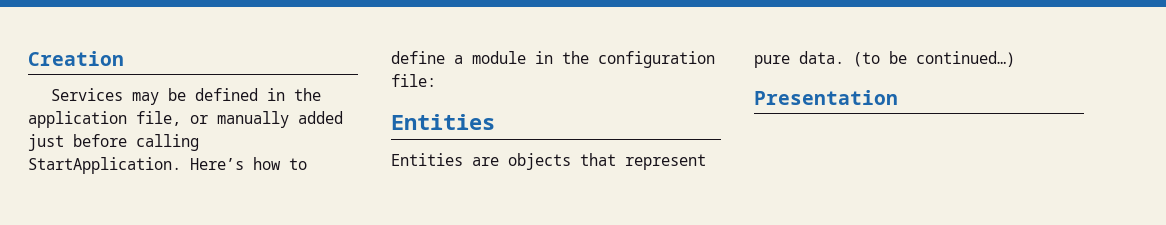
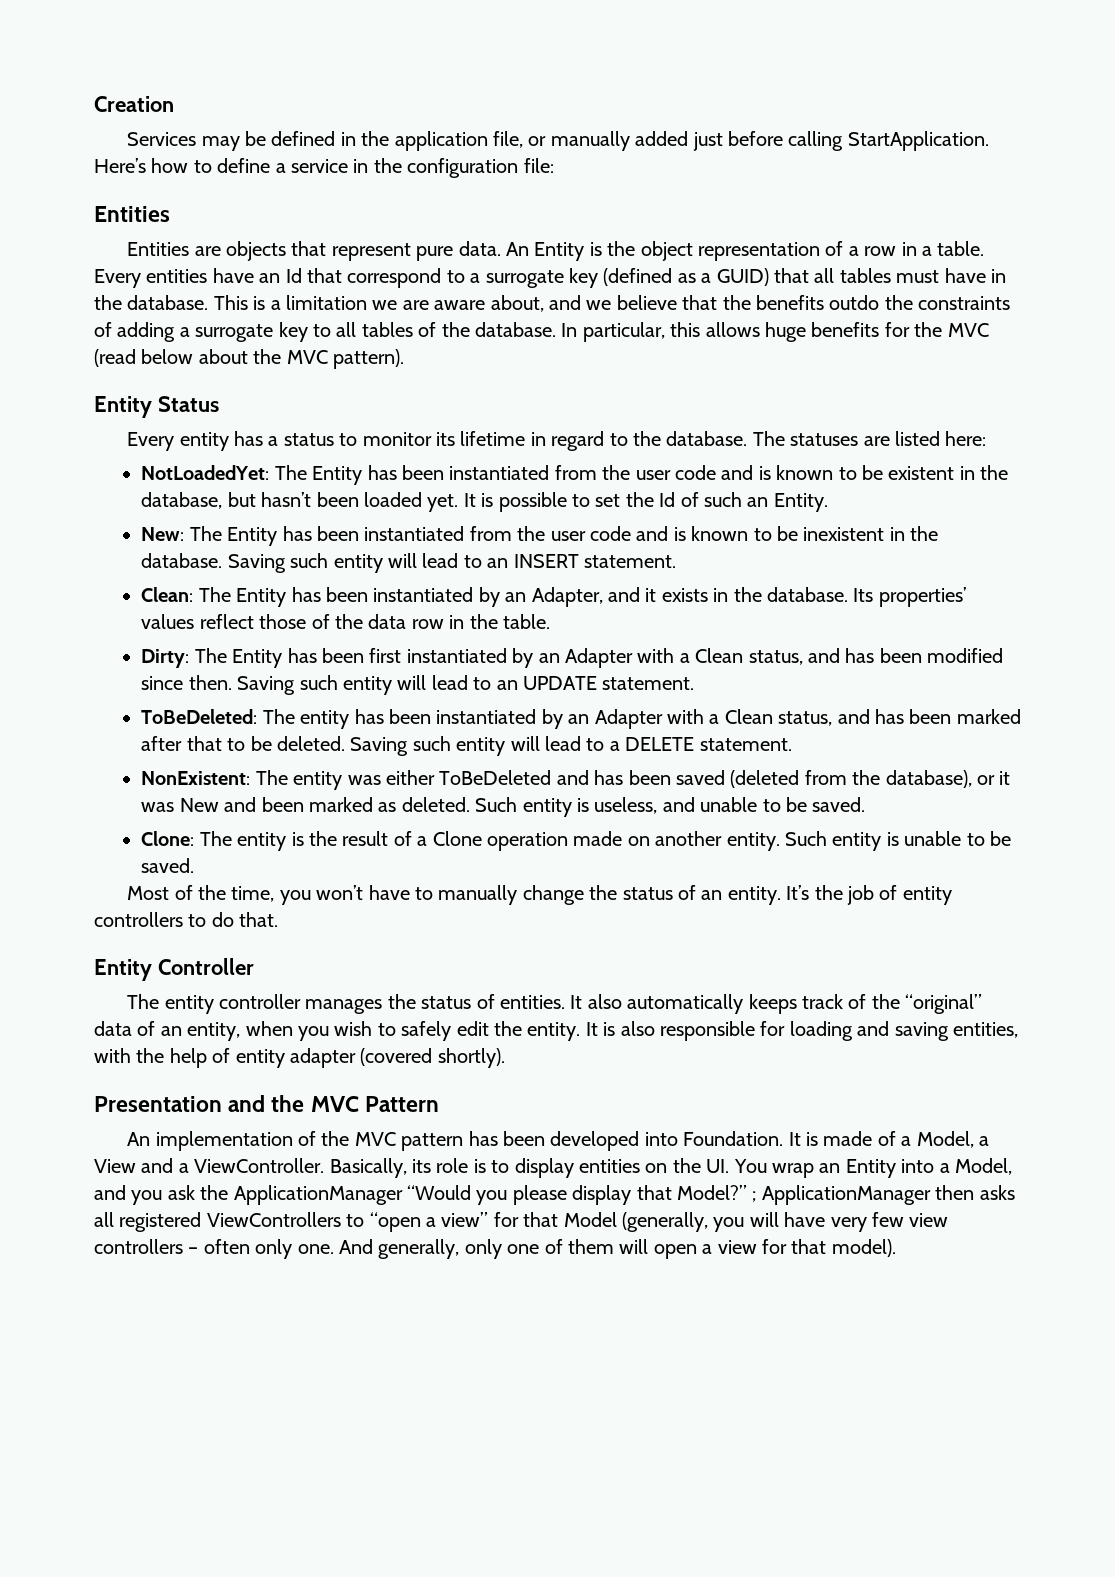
- Here’s how to define a module in the configuration file:
+ Here’s how to define a service in the configuration file:
- (to be continued…)
- Presentation
+ An Entity is the object representation of a row in a table. Every entities have an Id that correspond to a surrogate key (defined as a GUID) that all tables must have in the database. This is a limitation we are aware about, and we believe that the benefits outdo the constraints of adding a surrogate key to all tables of the database. In particular, this allows huge benefits for the MVC (read below about the MVC pattern).
+ Entity Status
+ Every entity has a status to monitor its lifetime in regard to the database. The statuses are listed here:
+ NotLoadedYet: The Entity has been instantiated from the user code and is known to be existent in the database, but hasn’t been loaded yet. It is possible to set the Id of such an Entity.
+ New: The Entity has been instantiated from the user code and is known to be inexistent in the database. Saving such entity will lead to an INSERT statement.
+ Clean: The Entity has been instantiated by an Adapter, and it exists in the database. Its properties’ values reflect those of the data row in the table.
+ Dirty: The Entity has been first instantiated by an Adapter with a Clean status, and has been modified since then. Saving such entity will lead to an UPDATE statement.
+ ToBeDeleted: The entity has been instantiated by an Adapter with a Clean status, and has been marked after that to be deleted. Saving such entity will lead to a DELETE statement.
+ NonExistent: The entity was either ToBeDeleted and has been saved (deleted from the database), or it was New and been marked as deleted. Such entity is useless, and unable to be saved.
+ Clone: The entity is the result of a Clone operation made on another entity. Such entity is unable to be saved.
+ Most of the time, you won’t have to manually change the status of an entity. It’s the job of entity controllers to do that.
+ Entity Controller
+ The entity controller manages the status of entities. It also automatically keeps track of the “original” data of an entity, when you wish to safely edit the entity. It is also responsible for loading and saving entities, with the help of entity adapter (covered shortly).
+ Presentation and the MVC Pattern
+ An implementation of the MVC pattern has been developed into Foundation. It is made of a Model, a View and a ViewController. Basically, its role is to display entities on the UI. You wrap an Entity into a Model, and you ask the ApplicationManager “Would you please display that Model?” ; ApplicationManager then asks all registered ViewControllers to “open a view” for that Model (generally, you will have very few view controllers – often only one. And generally, only one of them will open a view for that model).

